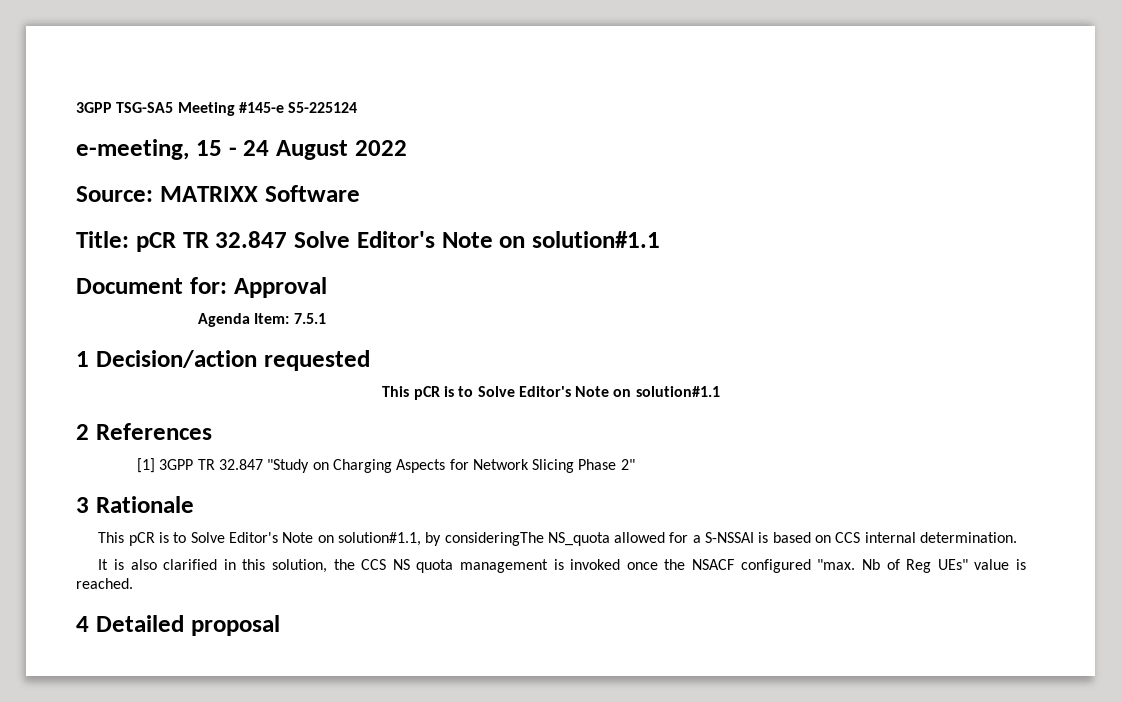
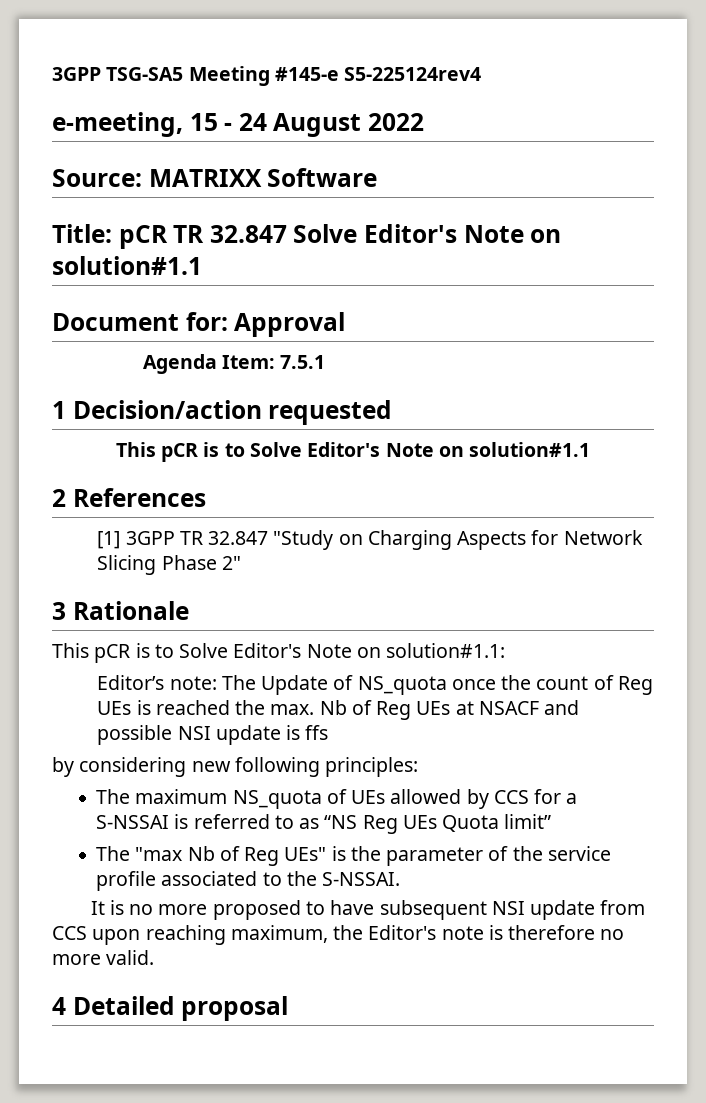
- 3GPP TSG-SA5 Meeting #145-e S5-225124
+ 3GPP TSG-SA5 Meeting #145-e S5-225124rev4
- This pCR is to Solve Editor's Note on solution#1.1, by consideringThe NS_quota allowed for a S-NSSAI is based on CCS internal determination.
- It is also clarified in this solution, the CCS NS quota management is invoked once the NSACF configured "max. Nb of Reg UEs" value is reached.
+ This pCR is to Solve Editor's Note on solution#1.1:
+ Editor’s note: The Update of NS_quota once the count of Reg UEs is reached the max. Nb of Reg UEs at NSACF and possible NSI update is ffs
+ by considering new following principles:
+ The maximum NS_quota of UEs allowed by CCS for a S-NSSAI is referred to as “NS Reg UEs Quota limit”
+ The "max Nb of Reg UEs" is the parameter of the service profile associated to the S-NSSAI.
+ It is no more proposed to have subsequent NSI update from CCS upon reaching maximum, the Editor's note is therefore no more valid.

